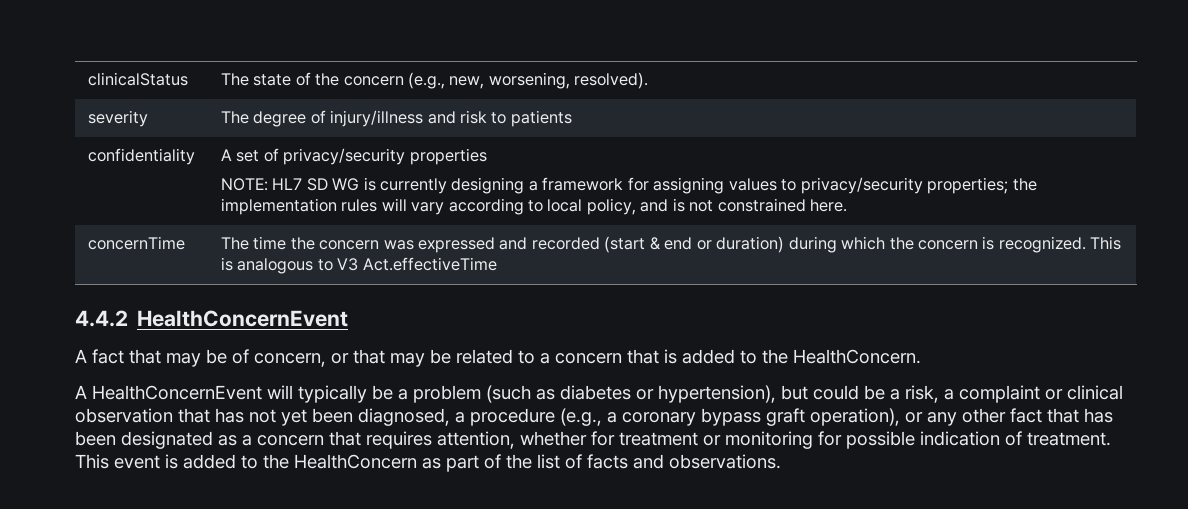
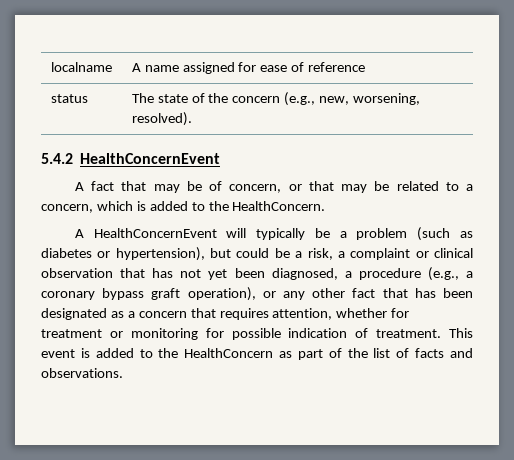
- clinicalStatus | The state of the concern (e.g., new, worsening, resolved).
+ localname | A name assigned for ease of reference
+ status | The state of the concern (e.g., new, worsening, resolved).
- severity | The degree of injury/illness and risk to patients
- confidentiality | A set of privacy/security properties
- NOTE: HL7 SD WG is currently designing a framework for assigning values to privacy/security properties; the implementation rules will vary according to local policy, and is not constrained here.
- concernTime | The time the concern was expressed and recorded (start & end or duration) during which the concern is recognized. This is analogous to V3 Act.effectiveTime
- 4.4.2 HealthConcernEvent
+ 5.4.2 HealthConcernEvent
- A fact that may be of concern, or that may be related to a concern that is added to the HealthConcern.
+ A fact that may be of concern, or that may be related to a concern, which is added to the HealthConcern.

